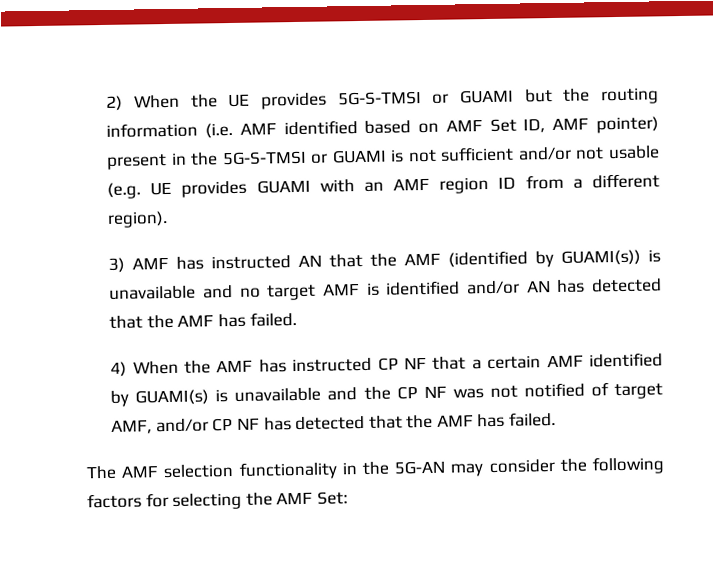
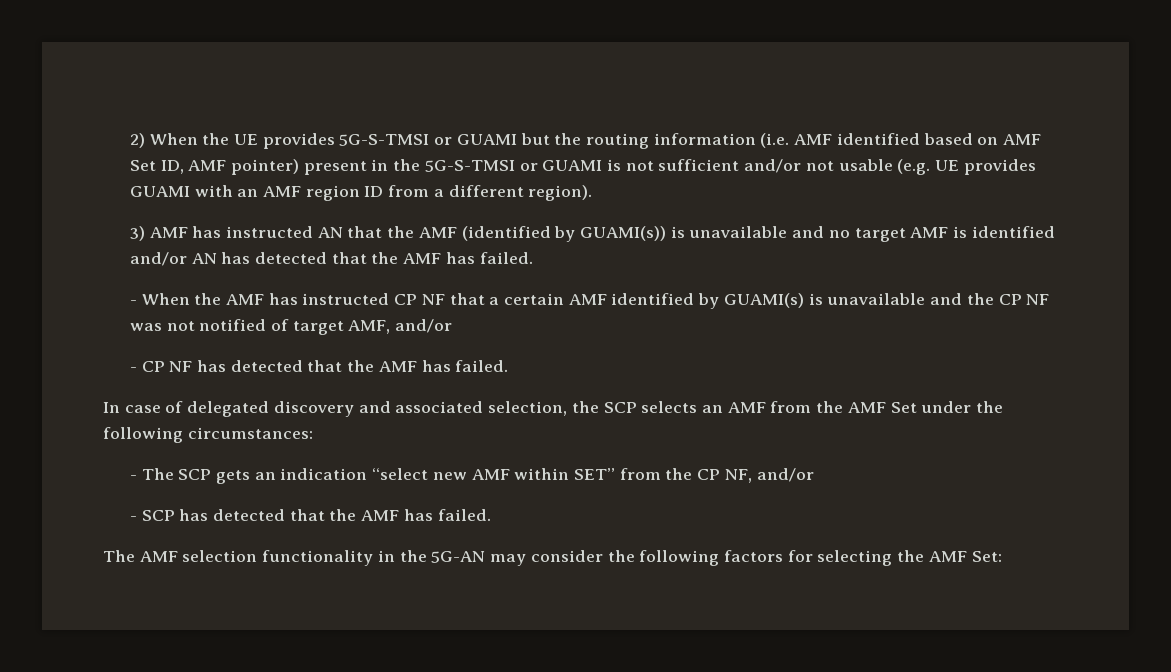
- 4) When the AMF has instructed CP NF that a certain AMF identified by GUAMI(s) is unavailable and the CP NF was not notified of target AMF, and/or CP NF has detected that the AMF has failed.
+ - When the AMF has instructed CP NF that a certain AMF identified by GUAMI(s) is unavailable and the CP NF was not notified of target AMF, and/or
+ - CP NF has detected that the AMF has failed.
+ In case of delegated discovery and associated selection, the SCP selects an AMF from the AMF Set under the following circumstances:
+ - The SCP gets an indication “select new AMF within SET” from the CP NF, and/or
+ - SCP has detected that the AMF has failed.

